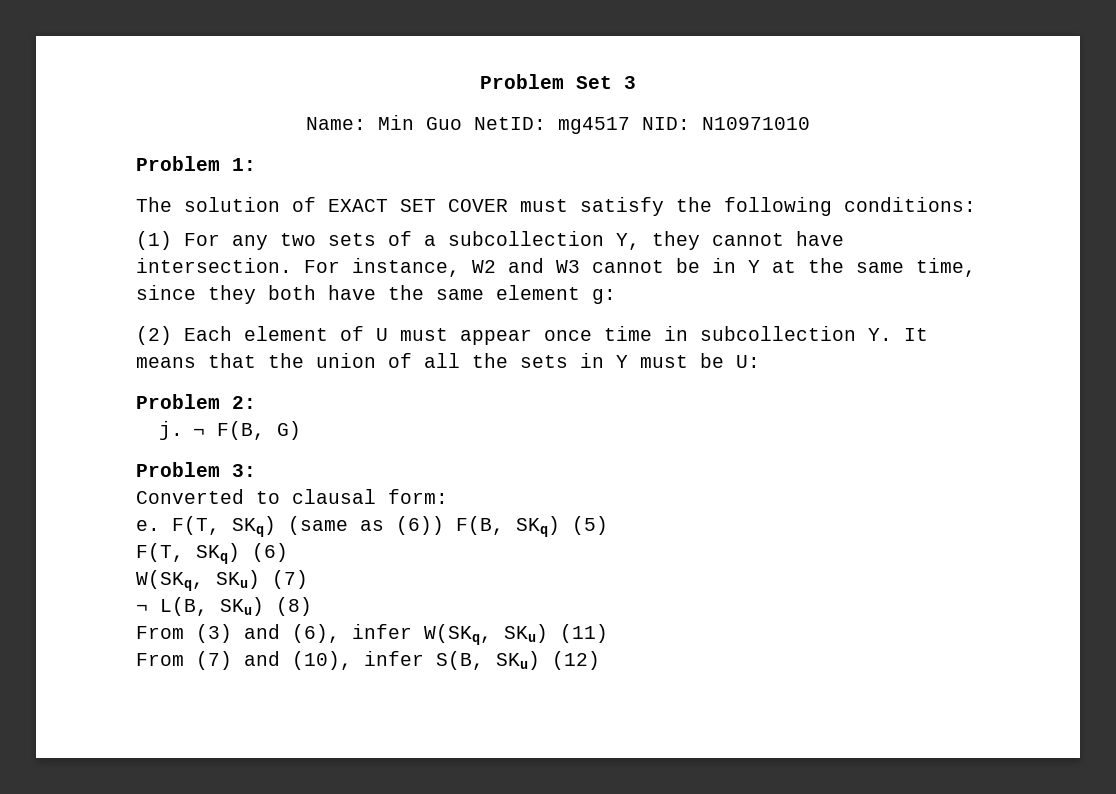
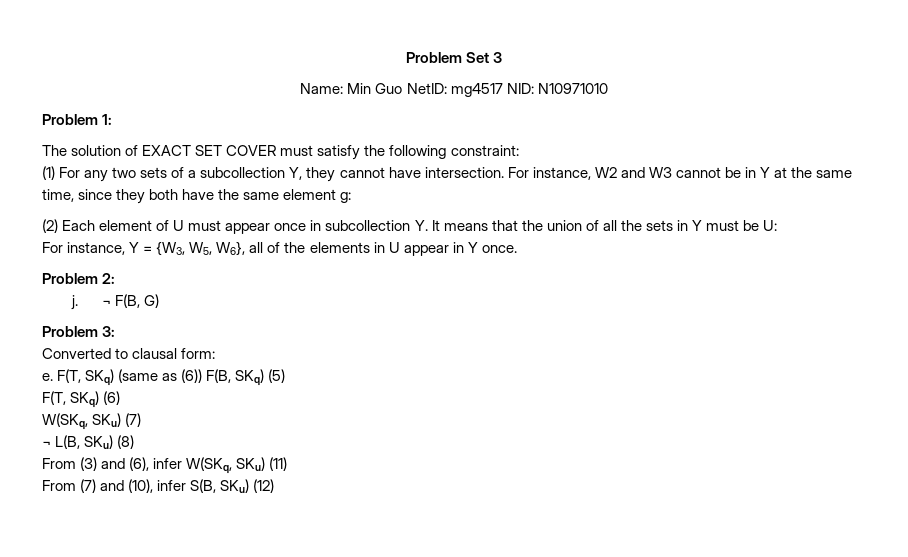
- The solution of EXACT SET COVER must satisfy the following conditions:
+ The solution of EXACT SET COVER must satisfy the following constraint:
- (2) Each element of U must appear once time in subcollection Y. It means that the union of all the sets in Y must be U:
+ (2) Each element of U must appear once in subcollection Y. It means that the union of all the sets in Y must be U:
+ For instance, Y = {W3, W5, W6}, all of the elements in U appear in Y once.

